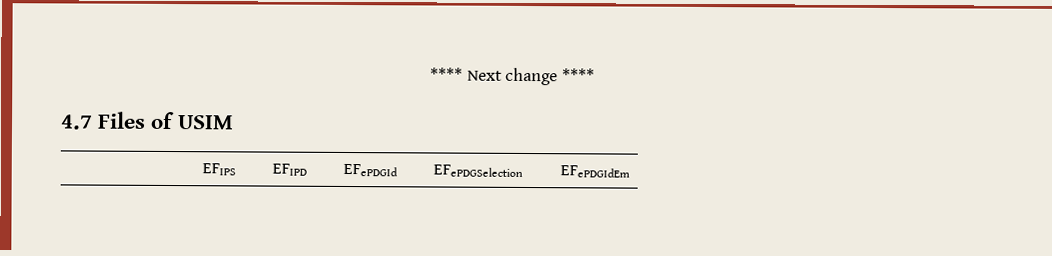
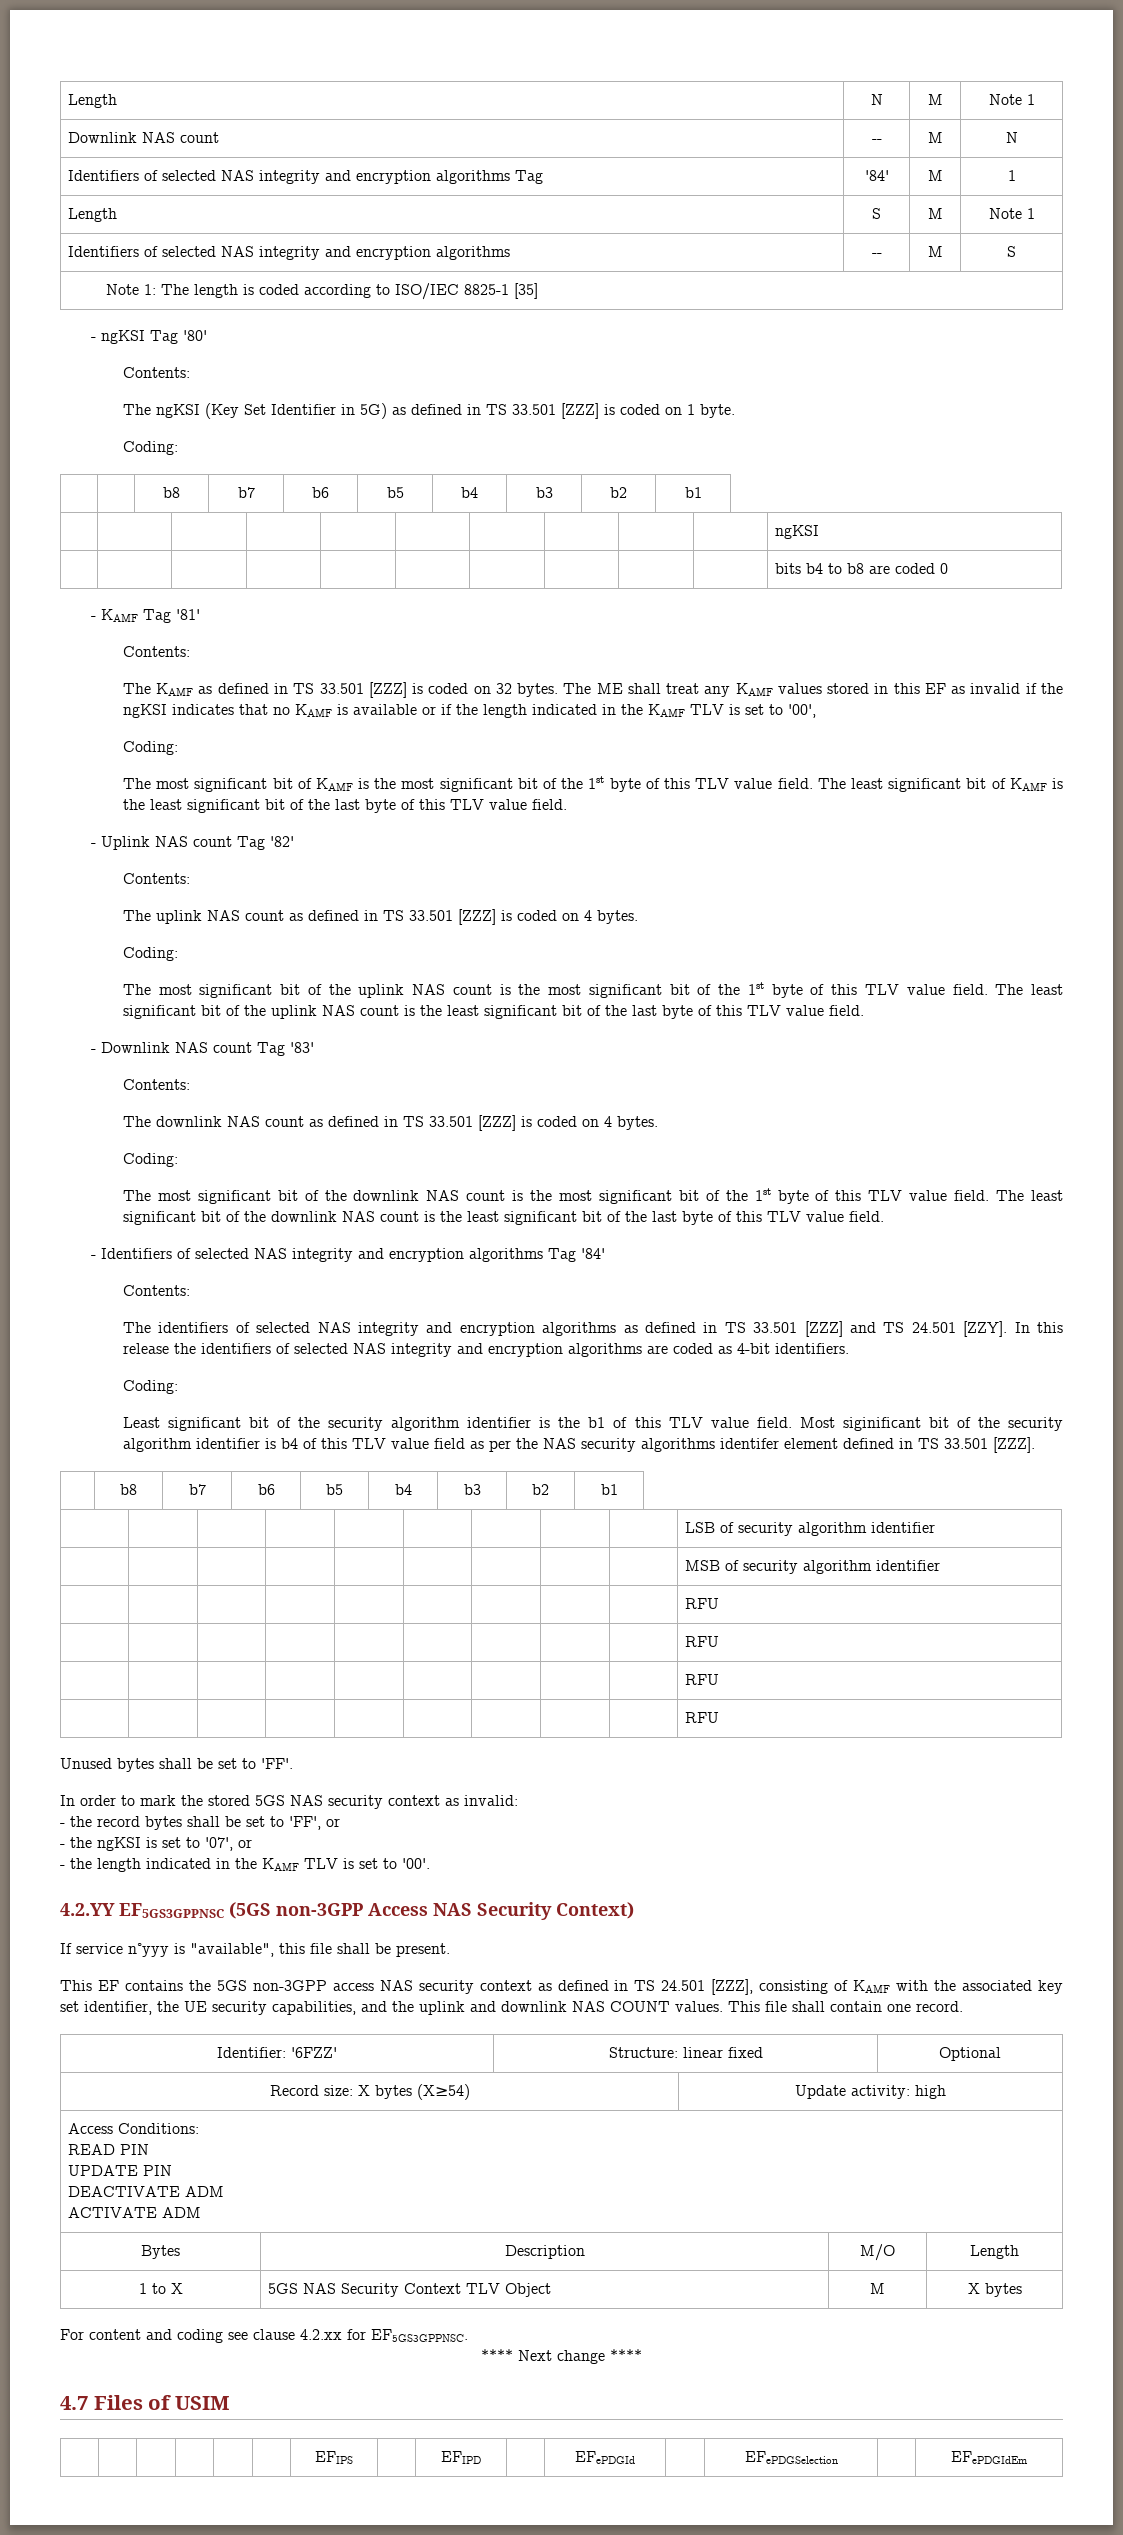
+ Length | N | M | Note 1
+ Downlink NAS count | -- | M | N
+ Identifiers of selected NAS integrity and encryption algorithms Tag | '84' | M | 1
+ Length | S | M | Note 1
+ Identifiers of selected NAS integrity and encryption algorithms | -- | M | S
+ Note 1: The length is coded according to ISO/IEC 8825-1 [35]
+ - ngKSI Tag '80'
+ Contents:
+ The ngKSI (Key Set Identifier in 5G) as defined in TS 33.501 [ZZZ] is coded on 1 byte.
+ Coding:
+ | | b8 | b7 | b6 | b5 | b4 | b3 | b2 | b1
+ | | | | | | | | | | ngKSI
+ | | | | | | | | | | bits b4 to b8 are coded 0
+ - KAMF Tag '81'
+ Contents:
+ The KAMF as defined in TS 33.501 [ZZZ] is coded on 32 bytes. The ME shall treat any KAMF values stored in this EF as invalid if the ngKSI indicates that no KAMF is available or if the length indicated in the KAMF TLV is set to '00',
+ Coding:
+ The most significant bit of KAMF is the most significant bit of the 1st byte of this TLV value field. The least significant bit of KAMF is the least significant bit of the last byte of this TLV value field.
+ - Uplink NAS count Tag '82'
+ Contents:
+ The uplink NAS count as defined in TS 33.501 [ZZZ] is coded on 4 bytes.
+ Coding:
+ The most significant bit of the uplink NAS count is the most significant bit of the 1st byte of this TLV value field. The least significant bit of the uplink NAS count is the least significant bit of the last byte of this TLV value field.
+ - Downlink NAS count Tag '83'
+ Contents:
+ The downlink NAS count as defined in TS 33.501 [ZZZ] is coded on 4 bytes.
+ Coding:
+ The most significant bit of the downlink NAS count is the most significant bit of the 1st byte of this TLV value field. The least significant bit of the downlink NAS count is the least significant bit of the last byte of this TLV value field.
+ - Identifiers of selected NAS integrity and encryption algorithms Tag '84'
+ Contents:
+ The identifiers of selected NAS integrity and encryption algorithms as defined in TS 33.501 [ZZZ] and TS 24.501 [ZZY]. In this release the identifiers of selected NAS integrity and encryption algorithms are coded as 4-bit identifiers.
+ Coding:
+ Least significant bit of the security algorithm identifier is the b1 of this TLV value field. Most siginificant bit of the security algorithm identifier is b4 of this TLV value field as per the NAS security algorithms identifer element defined in TS 33.501 [ZZZ].
+ | b8 | b7 | b6 | b5 | b4 | b3 | b2 | b1
+ | | | | | | | | | LSB of security algorithm identifier
+ | | | | | | | | | MSB of security algorithm identifier
+ | | | | | | | | | RFU
+ | | | | | | | | | RFU
+ | | | | | | | | | RFU
+ | | | | | | | | | RFU
+ Unused bytes shall be set to 'FF'.
+ In order to mark the stored 5GS NAS security context as invalid:
+ - the record bytes shall be set to 'FF', or
+ - the ngKSI is set to '07', or
+ - the length indicated in the KAMF TLV is set to '00'.
+ 4.2.YY EF5GS3GPPNSC (5GS non-3GPP Access NAS Security Context)
+ If service n°yyy is "available", this file shall be present.
+ This EF contains the 5GS non-3GPP access NAS security context as defined in TS 24.501 [ZZZ], consisting of KAMF with the associated key set identifier, the UE security capabilities, and the uplink and downlink NAS COUNT values. This file shall contain one record.
+ Identifier: '6FZZ' | Structure: linear fixed | Optional
+ Record size: X bytes (X≥54) | Update activity: high
+ Access Conditions:
+ READ PIN
+ UPDATE PIN
+ DEACTIVATE ADM
+ ACTIVATE ADM
+ Bytes | Description | M/O | Length
+ 1 to X | 5GS NAS Security Context TLV Object | M | X bytes
+ For content and coding see clause 4.2.xx for EF5GS3GPPNSC.

